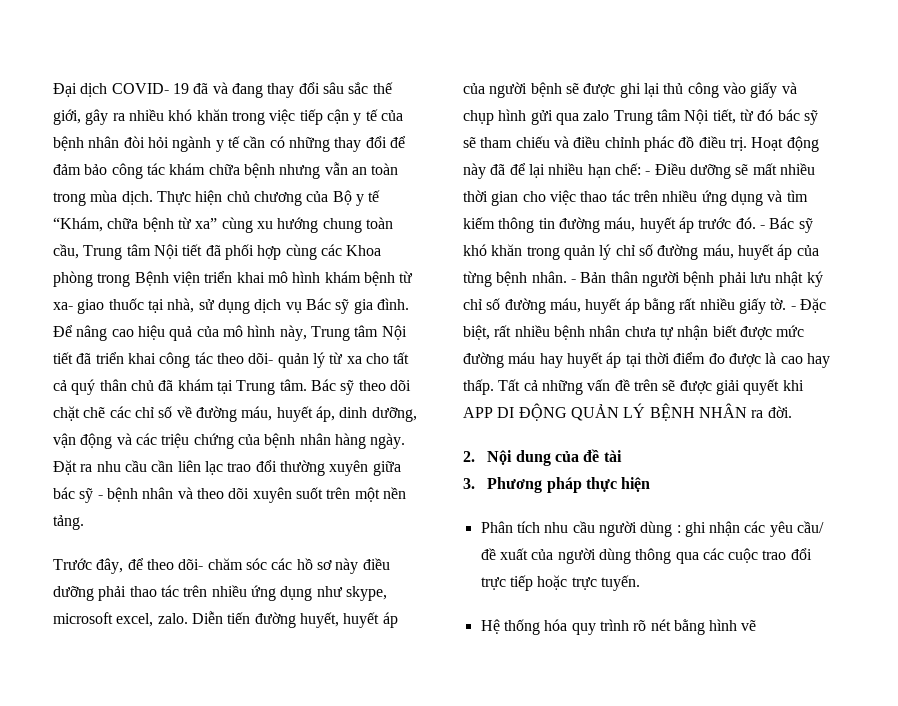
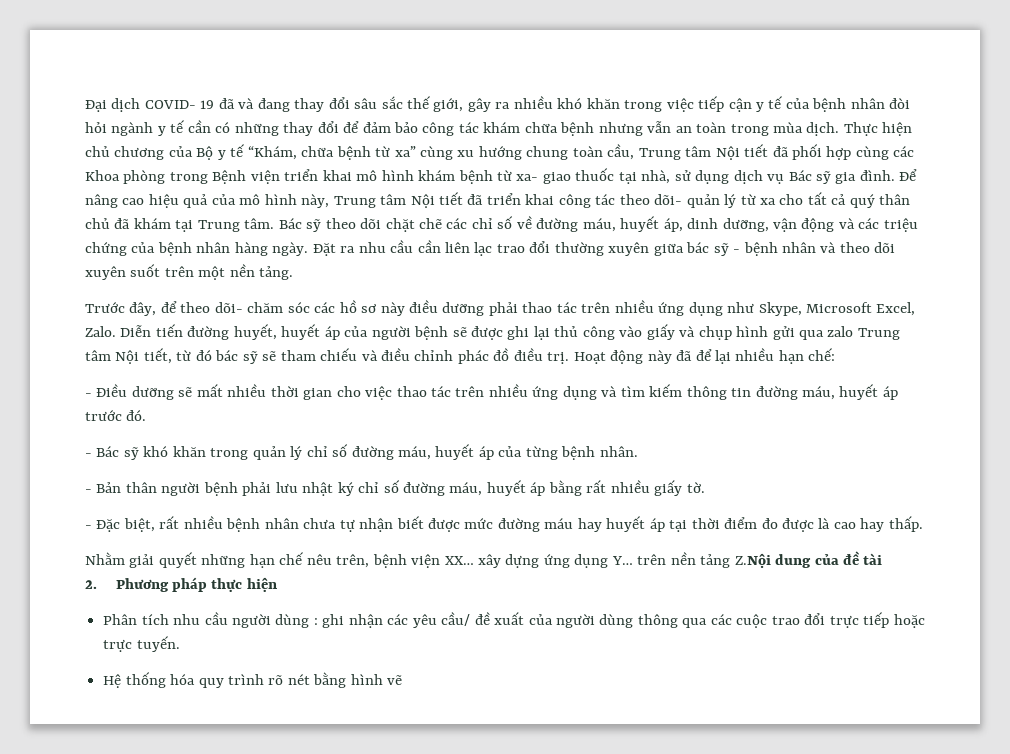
- Trước đây, để theo dõi- chăm sóc các hồ sơ này điều dưỡng phải thao tác trên nhiều ứng dụng như skype, microsoft excel, zalo.
+ Trước đây, để theo dõi- chăm sóc các hồ sơ này điều dưỡng phải thao tác trên nhiều ứng dụng như Skype, Microsoft Excel, Zalo.
- Hoạt động này đã để lại nhiều hạn chế: - Điều dưỡng sẽ mất nhiều thời gian cho việc thao tác trên nhiều ứng dụng và tìm kiếm thông tin đường máu, huyết áp trước đó. - Bác sỹ khó khăn trong quản lý chỉ số đường máu, huyết áp của từng bệnh nhân. - Bản thân người bệnh phải lưu nhật ký chỉ số đường máu, huyết áp bằng rất nhiều giấy tờ. - Đặc biệt, rất nhiều bệnh nhân chưa tự nhận biết được mức đường máu hay huyết áp tại thời điểm đo được là cao hay thấp. Tất cả những vấn đề trên sẽ được giải quyết khi APP DI ĐỘNG QUẢN LÝ BỆNH NHÂN ra đời.
- 2. Nội dung của đề tài
+ Hoạt động này đã để lại nhiều hạn chế:
+ - Điều dưỡng sẽ mất nhiều thời gian cho việc thao tác trên nhiều ứng dụng và tìm kiếm thông tin đường máu, huyết áp trước đó.
+ - Bác sỹ khó khăn trong quản lý chỉ số đường máu, huyết áp của từng bệnh nhân.
+ - Bản thân người bệnh phải lưu nhật ký chỉ số đường máu, huyết áp bằng rất nhiều giấy tờ.
+ - Đặc biệt, rất nhiều bệnh nhân chưa tự nhận biết được mức đường máu hay huyết áp tại thời điểm đo được là cao hay thấp.
+ Nhằm giải quyết những hạn chế nêu trên, bệnh viện XX… xây dựng ứng dụng Y… trên nền tảng Z.Nội dung của đề tài
- 3. Phương pháp thực hiện
+ 2. Phương pháp thực hiện

